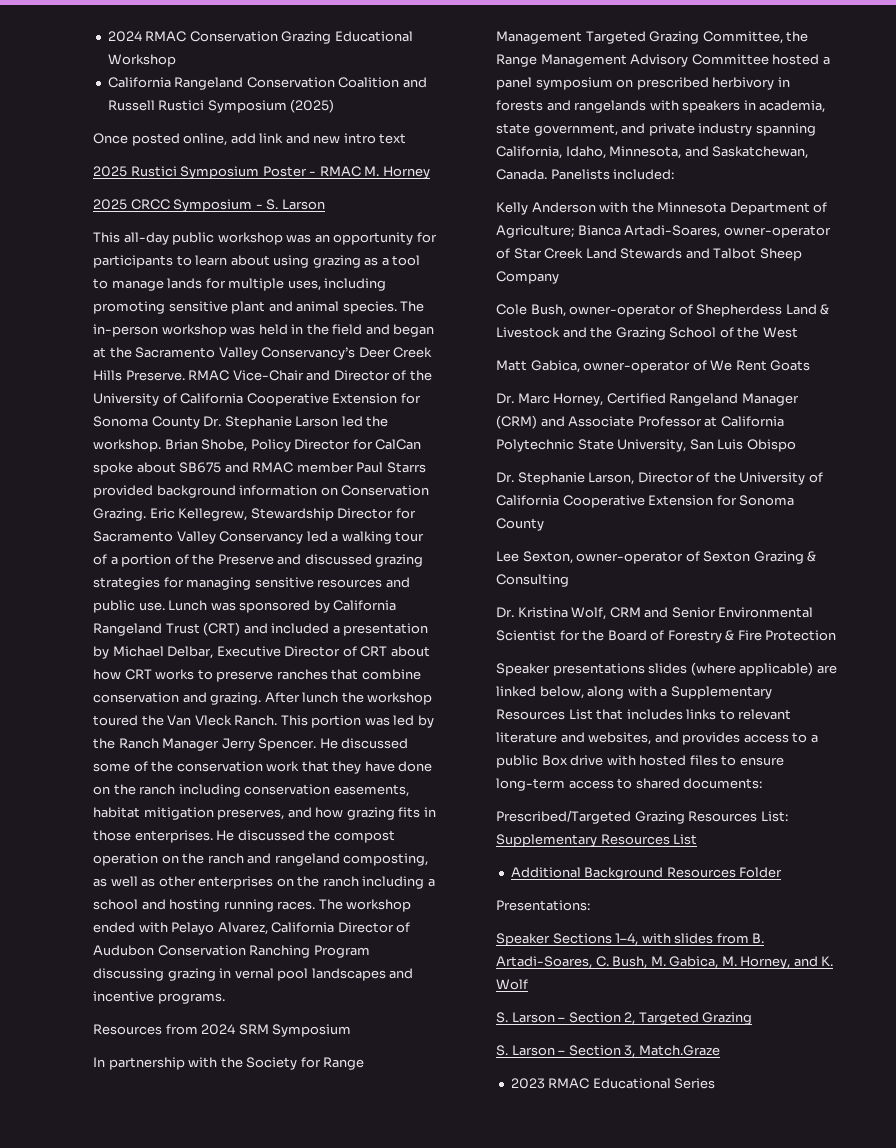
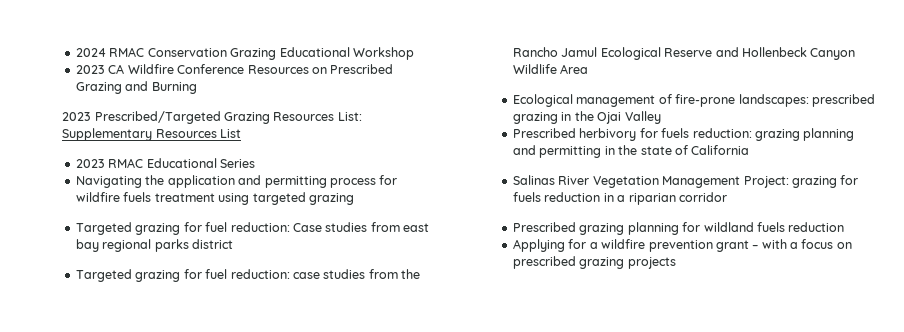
- California Rangeland Conservation Coalition and Russell Rustici Symposium (2025)
- Once posted online, add link and new intro text
- 2025 Rustici Symposium Poster - RMAC M. Horney
- 2025 CRCC Symposium - S. Larson
- This all-day public workshop was an opportunity for participants to learn about using grazing as a tool to manage lands for multiple uses, including promoting sensitive plant and animal species. The in-person workshop was held in the field and began at the Sacramento Valley Conservancy’s Deer Creek Hills Preserve. RMAC Vice-Chair and Director of the University of California Cooperative Extension for Sonoma County Dr. Stephanie Larson led the workshop. Brian Shobe, Policy Director for CalCan spoke about SB675 and RMAC member Paul Starrs provided background information on Conservation Grazing. Eric Kellegrew, Stewardship Director for Sacramento Valley Conservancy led a walking tour of a portion of the Preserve and discussed grazing strategies for managing sensitive resources and public use. Lunch was sponsored by California Rangeland Trust (CRT) and included a presentation by Michael Delbar, Executive Director of CRT about how CRT works to preserve ranches that combine conservation and grazing. After lunch the workshop toured the Van Vleck Ranch. This portion was led by the Ranch Manager Jerry Spencer. He discussed some of the conservation work that they have done on the ranch including conservation easements, habitat mitigation preserves, and how grazing fits in those enterprises. He discussed the compost operation on the ranch and rangeland composting, as well as other enterprises on the ranch including a school and hosting running races. The workshop ended with Pelayo Alvarez, California Director of Audubon Conservation Ranching Program discussing grazing in vernal pool landscapes and incentive programs.
- Resources from 2024 SRM Symposium
- In partnership with the Society for Range Management Targeted Grazing Committee, the Range Management Advisory Committee hosted a panel symposium on prescribed herbivory in forests and rangelands with speakers in academia, state government, and private industry spanning California, Idaho, Minnesota, and Saskatchewan, Canada. Panelists included:
- Kelly Anderson with the Minnesota Department of Agriculture; Bianca Artadi-Soares, owner-operator of Star Creek Land Stewards and Talbot Sheep Company
- Cole Bush, owner-operator of Shepherdess Land & Livestock and the Grazing School of the West
- Matt Gabica, owner-operator of We Rent Goats
- Dr. Marc Horney, Certified Rangeland Manager (CRM) and Associate Professor at California Polytechnic State University, San Luis Obispo
- Dr. Stephanie Larson, Director of the University of California Cooperative Extension for Sonoma County
- Lee Sexton, owner-operator of Sexton Grazing & Consulting
- Dr. Kristina Wolf, CRM and Senior Environmental Scientist for the Board of Forestry & Fire Protection
- Speaker presentations slides (where applicable) are linked below, along with a Supplementary Resources List that includes links to relevant literature and websites, and provides access to a public Box drive with hosted files to ensure long-term access to shared documents:
- Prescribed/Targeted Grazing Resources List: Supplementary Resources List
+ 2023 CA Wildfire Conference Resources on Prescribed Grazing and Burning
+ 2023 Prescribed/Targeted Grazing Resources List: Supplementary Resources List
- Additional Background Resources Folder
- Presentations:
- Speaker Sections 1–4, with slides from B. Artadi-Soares, C. Bush, M. Gabica, M. Horney, and K. Wolf
- S. Larson – Section 2, Targeted Grazing
- S. Larson – Section 3, Match.Graze
  2023 RMAC Educational Series
+ Navigating the application and permitting process for wildfire fuels treatment using targeted grazing
+ Targeted grazing for fuel reduction: Case studies from east bay regional parks district
+ Targeted grazing for fuel reduction: case studies from the Rancho Jamul Ecological Reserve and Hollenbeck Canyon Wildlife Area
+ Ecological management of fire-prone landscapes: prescribed grazing in the Ojai Valley
+ Prescribed herbivory for fuels reduction: grazing planning and permitting in the state of California
+ Salinas River Vegetation Management Project: grazing for fuels reduction in a riparian corridor
+ Prescribed grazing planning for wildland fuels reduction
+ Applying for a wildfire prevention grant – with a focus on prescribed grazing projects

